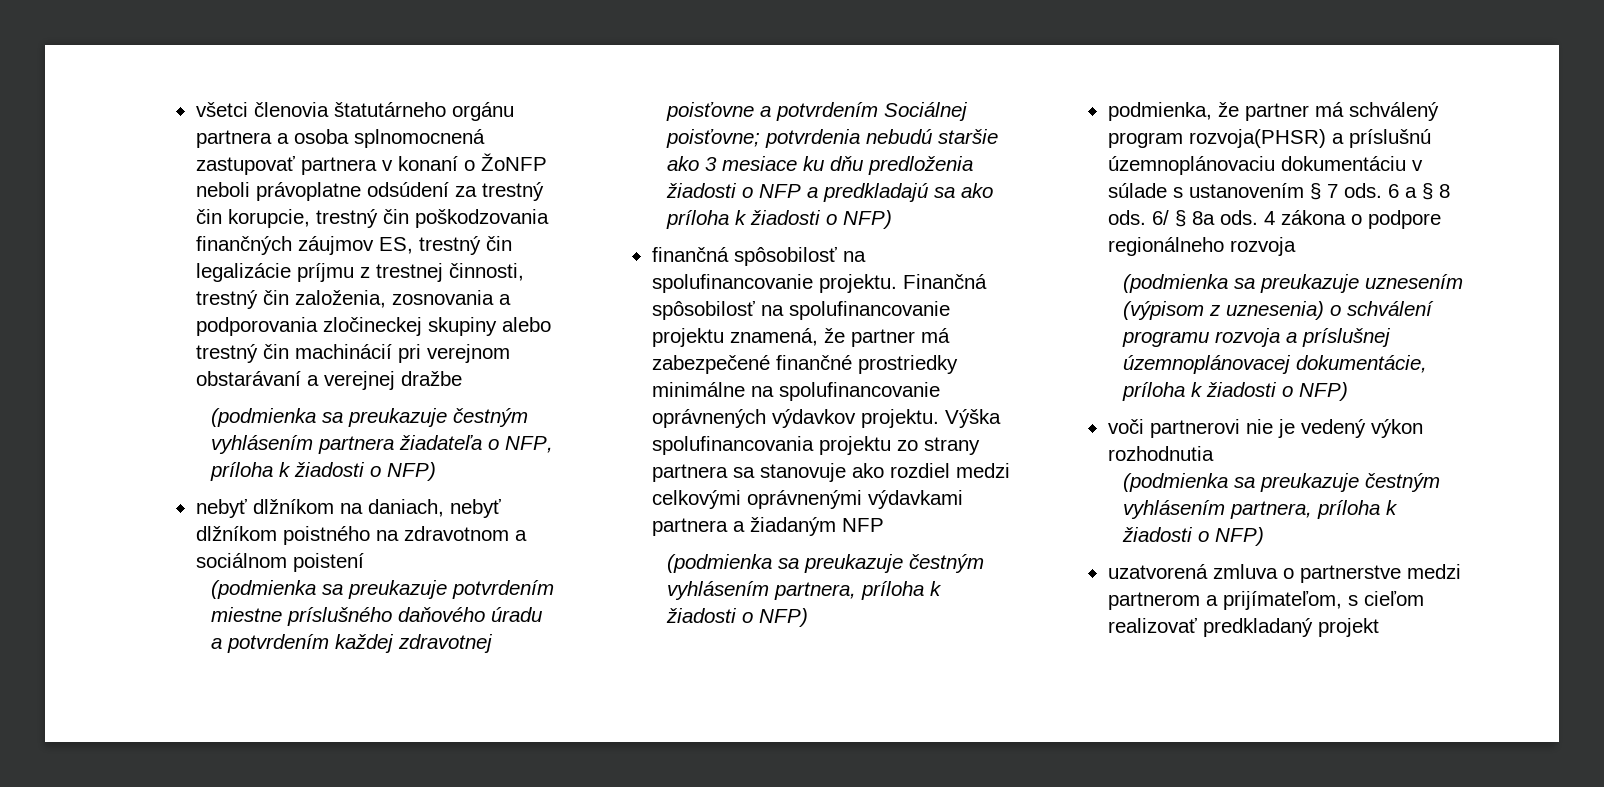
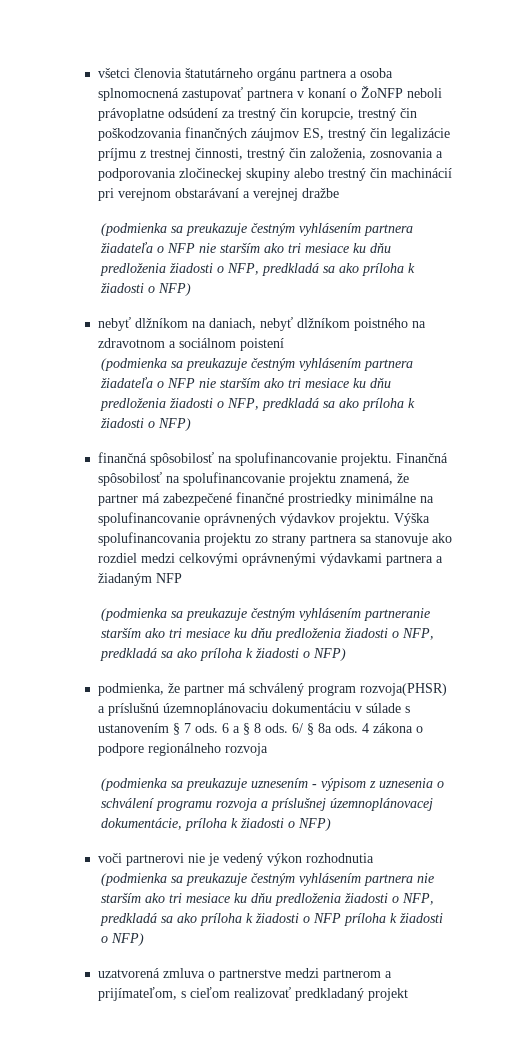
  všetci členovia štatutárneho orgánu partnera a osoba splnomocnená zastupovať partnera v konaní o ŽoNFP neboli právoplatne odsúdení za trestný čin korupcie, trestný čin poškodzovania finančných záujmov ES, trestný čin legalizácie príjmu z trestnej činnosti, trestný čin založenia, zosnovania a podporovania zločineckej skupiny alebo trestný čin machinácií pri verejnom obstarávaní a verejnej dražbe
- (podmienka sa preukazuje čestným vyhlásením partnera žiadateľa o NFP, príloha k žiadosti o NFP)
+ (podmienka sa preukazuje čestným vyhlásením partnera žiadateľa o NFP nie starším ako tri mesiace ku dňu predloženia žiadosti o NFP, predkladá sa ako príloha k žiadosti o NFP)
  nebyť dlžníkom na daniach, nebyť dlžníkom poistného na zdravotnom a sociálnom poistení
- (podmienka sa preukazuje potvrdením miestne príslušného daňového úradu a potvrdením každej zdravotnej poisťovne a potvrdením Sociálnej poisťovne; potvrdenia nebudú staršie ako 3 mesiace ku dňu predloženia žiadosti o NFP a predkladajú sa ako príloha k žiadosti o NFP)
+ (podmienka sa preukazuje čestným vyhlásením partnera žiadateľa o NFP nie starším ako tri mesiace ku dňu predloženia žiadosti o NFP, predkladá sa ako príloha k žiadosti o NFP)
  Výška spolufinancovania projektu zo strany partnera sa stanovuje ako rozdiel medzi celkovými oprávnenými výdavkami partnera a žiadaným NFP
- (podmienka sa preukazuje čestným vyhlásením partnera, príloha k žiadosti o NFP)
+ (podmienka sa preukazuje čestným vyhlásením partneranie starším ako tri mesiace ku dňu predloženia žiadosti o NFP, predkladá sa ako príloha k žiadosti o NFP)
- (podmienka sa preukazuje uznesením (výpisom z uznesenia) o schválení programu rozvoja a príslušnej územnoplánovacej dokumentácie, príloha k žiadosti o NFP)
+ (podmienka sa preukazuje uznesením - výpisom z uznesenia o schválení programu rozvoja a príslušnej územnoplánovacej dokumentácie, príloha k žiadosti o NFP)
  voči partnerovi nie je vedený výkon rozhodnutia
- (podmienka sa preukazuje čestným vyhlásením partnera, príloha k žiadosti o NFP)
+ (podmienka sa preukazuje čestným vyhlásením partnera nie starším ako tri mesiace ku dňu predloženia žiadosti o NFP, predkladá sa ako príloha k žiadosti o NFP príloha k žiadosti o NFP)

